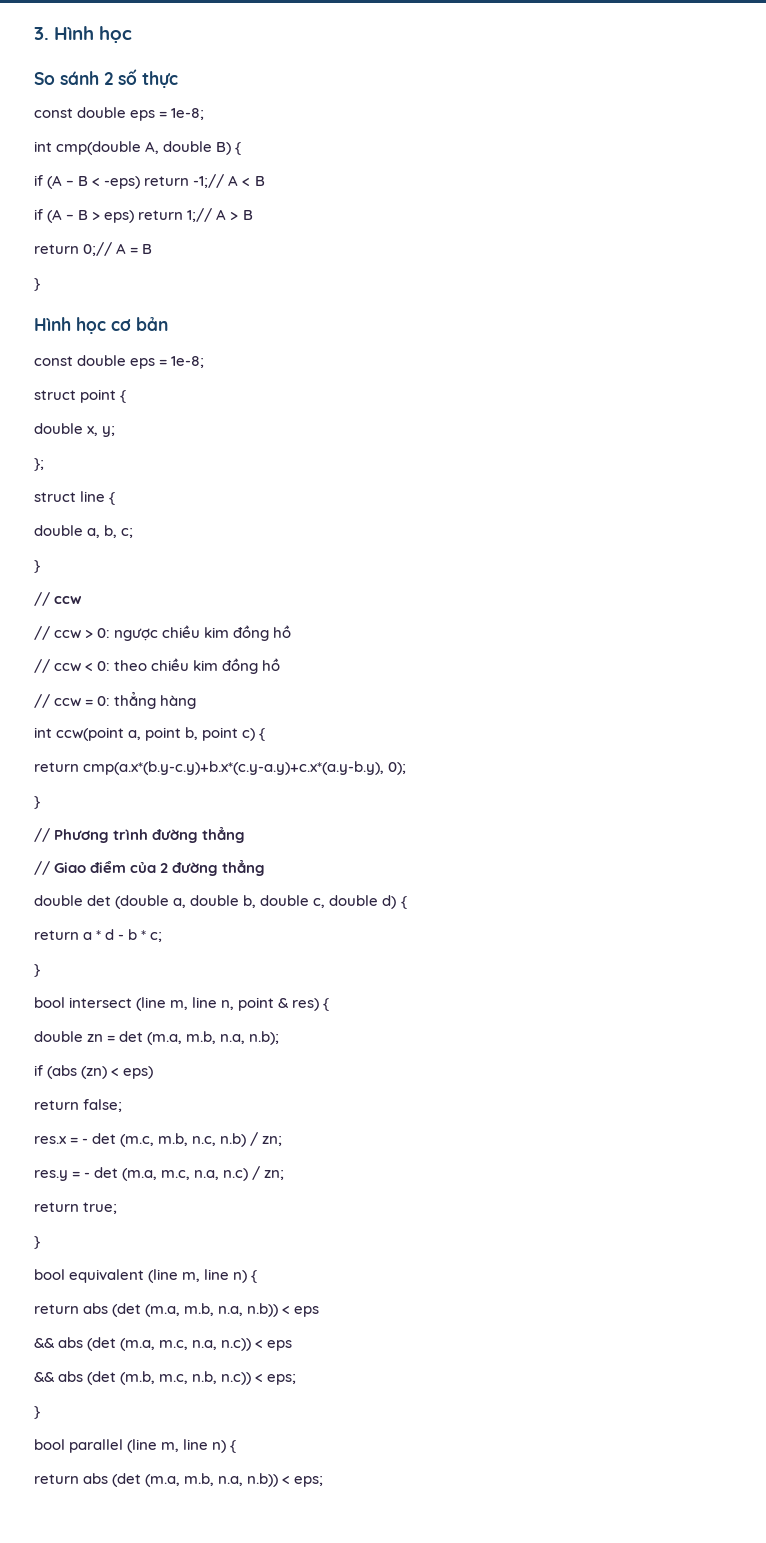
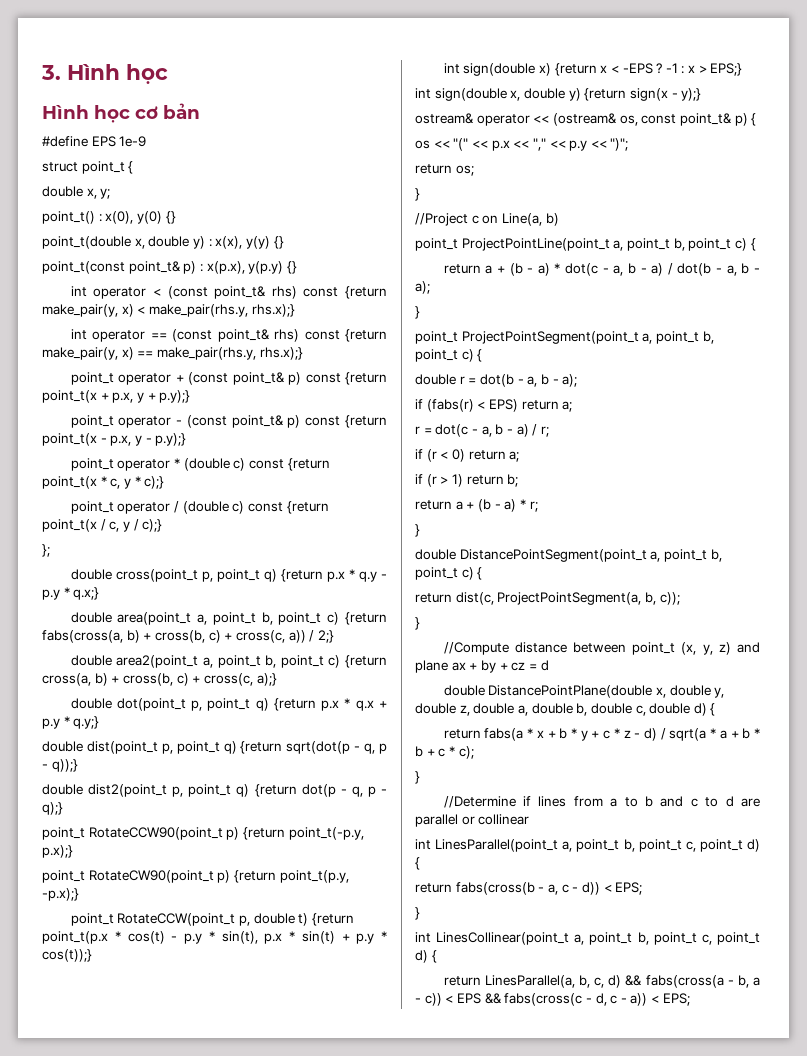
- So sánh 2 số thực
- const double eps = 1e-8;
- int cmp(double A, double B) {
- if (A – B < -eps) return -1;// A < B
- if (A – B > eps) return 1;// A > B
- return 0;// A = B
- }
  Hình học cơ bản
- const double eps = 1e-8;
- struct point {
+ #define EPS 1e-9
+ struct point_t {
+ point_t() : x(0), y(0) {}
+ point_t(double x, double y) : x(x), y(y) {}
+ point_t(const point_t& p) : x(p.x), y(p.y) {}
+ int operator < (const point_t& rhs) const {return make_pair(y, x) < make_pair(rhs.y, rhs.x);}
+ int operator == (const point_t& rhs) const {return make_pair(y, x) == make_pair(rhs.y, rhs.x);}
+ point_t operator + (const point_t& p) const {return point_t(x + p.x, y + p.y);}
+ point_t operator - (const point_t& p) const {return point_t(x - p.x, y - p.y);}
+ point_t operator * (double c) const {return point_t(x * c, y * c);}
+ point_t operator / (double c) const {return point_t(x / c, y / c);}
  };
- struct line {
- double a, b, c;
+ double cross(point_t p, point_t q) {return p.x * q.y - p.y * q.x;}
+ double area(point_t a, point_t b, point_t c) {return fabs(cross(a, b) + cross(b, c) + cross(c, a)) / 2;}
+ double area2(point_t a, point_t b, point_t c) {return cross(a, b) + cross(b, c) + cross(c, a);}
+ double dot(point_t p, point_t q) {return p.x * q.x + p.y * q.y;}
+ double dist(point_t p, point_t q) {return sqrt(dot(p - q, p - q));}
+ double dist2(point_t p, point_t q) {return dot(p - q, p - q);}
+ point_t RotateCCW90(point_t p) {return point_t(-p.y, p.x);}
+ point_t RotateCW90(point_t p) {return point_t(p.y, -p.x);}
+ point_t RotateCCW(point_t p, double t) {return point_t(p.x * cos(t) - p.y * sin(t), p.x * sin(t) + p.y * cos(t));}
+ int sign(double x) {return x < -EPS ? -1 : x > EPS;}
+ int sign(double x, double y) {return sign(x - y);}
+ ostream& operator << (ostream& os, const point_t& p) {
+ os << "(" << p.x << "," << p.y << ")";
+ return os;
  }
- // ccw
- // ccw > 0: ngược chiều kim đồng hồ
- // ccw < 0: theo chiều kim đồng hồ
- // ccw = 0: thẳng hàng
- int ccw(point a, point b, point c) {
- return cmp(a.x*(b.y-c.y)+b.x*(c.y-a.y)+c.x*(a.y-b.y), 0);
+ //Project c on Line(a, b)
+ point_t ProjectPointLine(point_t a, point_t b, point_t c) {
+ return a + (b - a) * dot(c - a, b - a) / dot(b - a, b - a);
  }
- // Phương trình đường thẳng
- // Giao điểm của 2 đường thẳng
- double det (double a, double b, double c, double d) {
+ point_t ProjectPointSegment(point_t a, point_t b, point_t c) {
+ double r = dot(b - a, b - a);
+ if (fabs(r) < EPS) return a;
+ r = dot(c - a, b - a) / r;
+ if (r < 0) return a;
+ if (r > 1) return b;
+ return a + (b - a) * r;
+ }
+ double DistancePointSegment(point_t a, point_t b, point_t c) {
+ return dist(c, ProjectPointSegment(a, b, c));
+ }
+ //Compute distance between point_t (x, y, z) and plane ax + by + cz = d
+ double DistancePointPlane(double x, double y, double z, double a, double b, double c, double d) {
- return a * d - b * c;
+ return fabs(a * x + b * y + c * z - d) / sqrt(a * a + b * b + c * c);
  }
- bool intersect (line m, line n, point & res) {
- double zn = det (m.a, m.b, n.a, n.b);
- if (abs (zn) < eps)
- return false;
- res.x = - det (m.c, m.b, n.c, n.b) / zn;
- res.y = - det (m.a, m.c, n.a, n.c) / zn;
- return true;
+ //Determine if lines from a to b and c to d are parallel or collinear
+ int LinesParallel(point_t a, point_t b, point_t c, point_t d) {
+ return fabs(cross(b - a, c - d)) < EPS;
  }
- bool equivalent (line m, line n) {
- return abs (det (m.a, m.b, n.a, n.b)) < eps
- && abs (det (m.a, m.c, n.a, n.c)) < eps
- && abs (det (m.b, m.c, n.b, n.c)) < eps;
- }
- bool parallel (line m, line n) {
- return abs (det (m.a, m.b, n.a, n.b)) < eps;
+ int LinesCollinear(point_t a, point_t b, point_t c, point_t d) {
+ return LinesParallel(a, b, c, d) && fabs(cross(a - b, a - c)) < EPS && fabs(cross(c - d, c - a)) < EPS;

